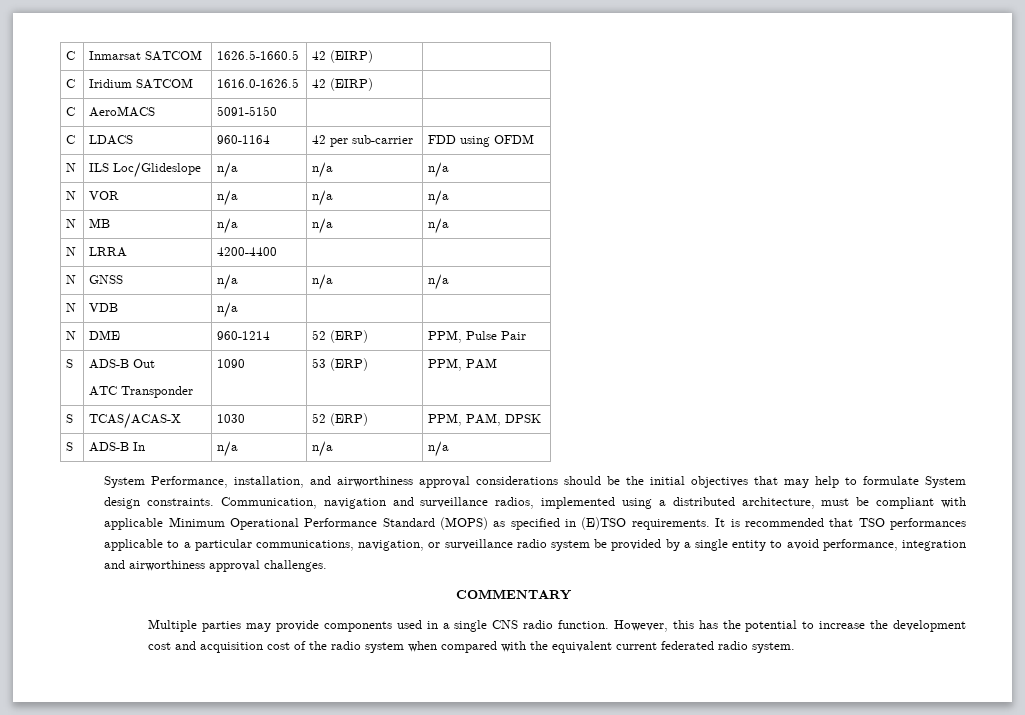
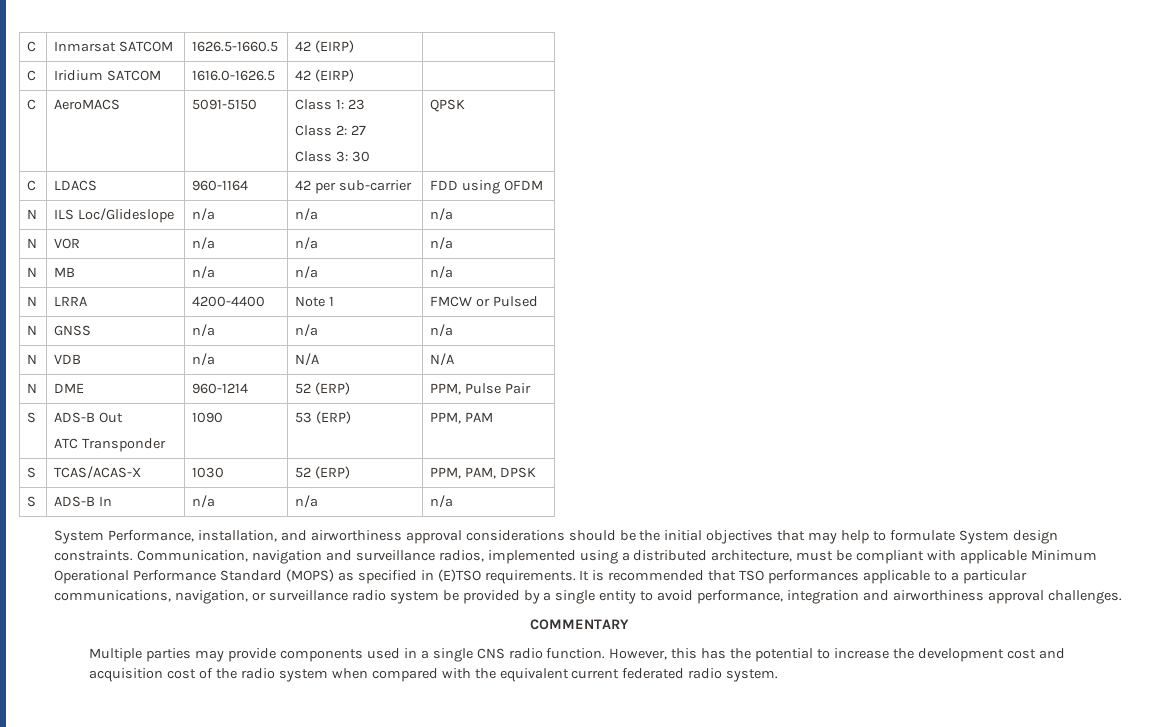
- C | AeroMACS | 5091-5150 | |
+ C | AeroMACS | 5091-5150 | Class 1: 23
+ Class 2: 27
+ Class 3: 30 | QPSK
- N | LRRA | 4200-4400 | |
+ N | LRRA | 4200-4400 | Note 1 | FMCW or Pulsed
- N | VDB | n/a | |
+ N | VDB | n/a | N/A | N/A

